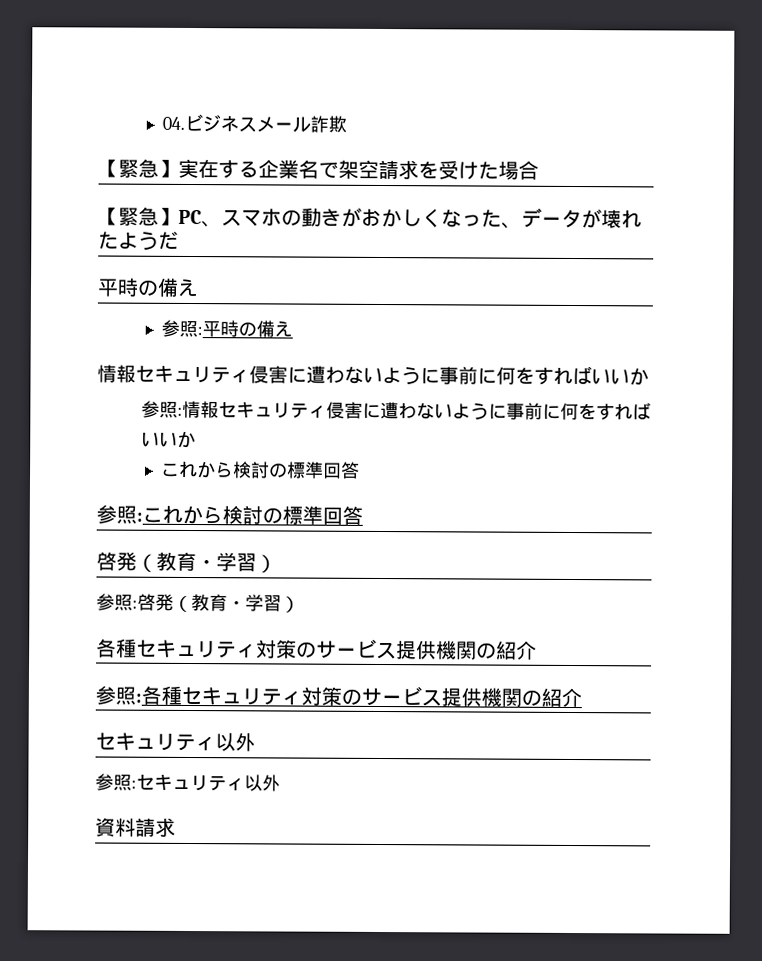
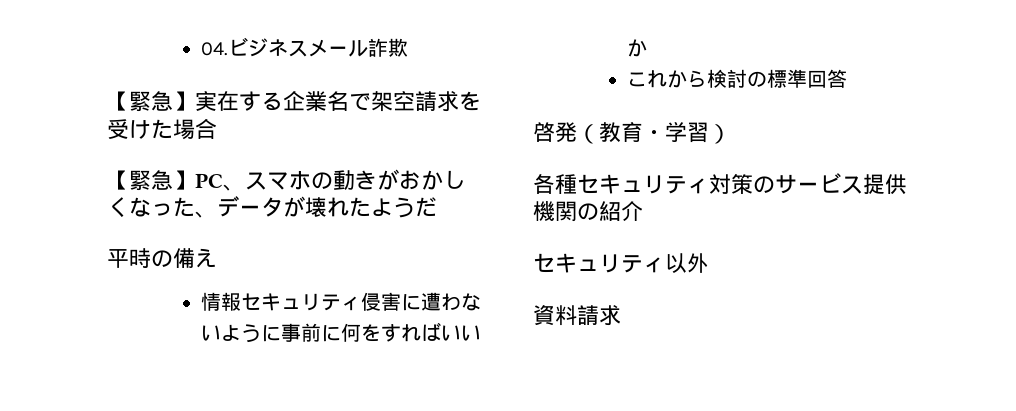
- 参照:平時の備え
  情報セキュリティ侵害に遭わないように事前に何をすればいいか
- 参照:情報セキュリティ侵害に遭わないように事前に何をすればいいか
- 参照:これから検討の標準回答
  啓発（教育・学習）
- 参照:啓発（教育・学習）
- 参照:各種セキュリティ対策のサービス提供機関の紹介
  セキュリティ以外
- 参照:セキュリティ以外

